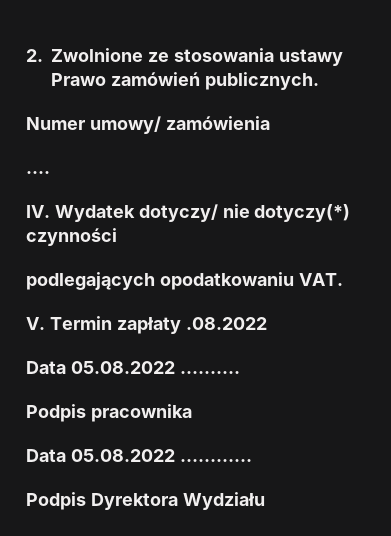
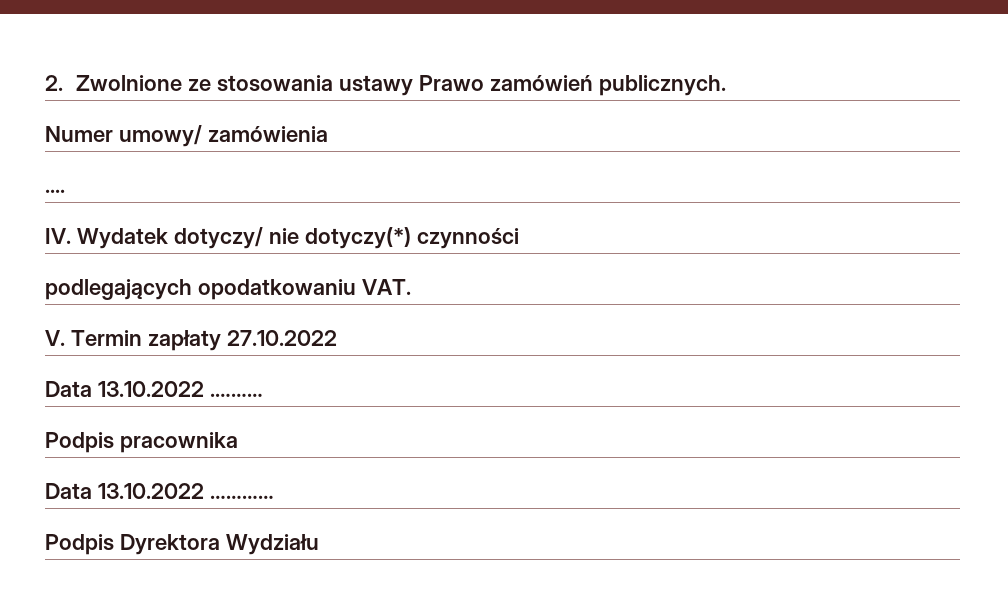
- V. Termin zapłaty .08.2022
- Data 05.08.2022 .………
+ V. Termin zapłaty 27.10.2022
+ Data 13.10.2022 .………
- Data 05.08.2022 …………
+ Data 13.10.2022 …………

